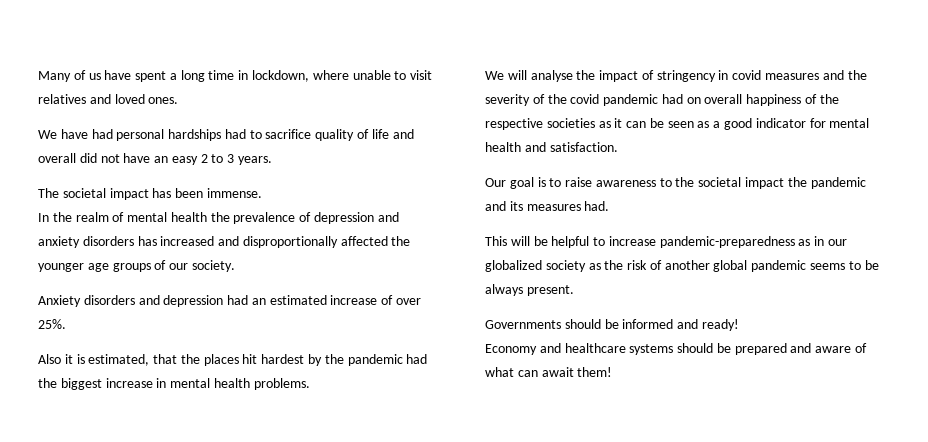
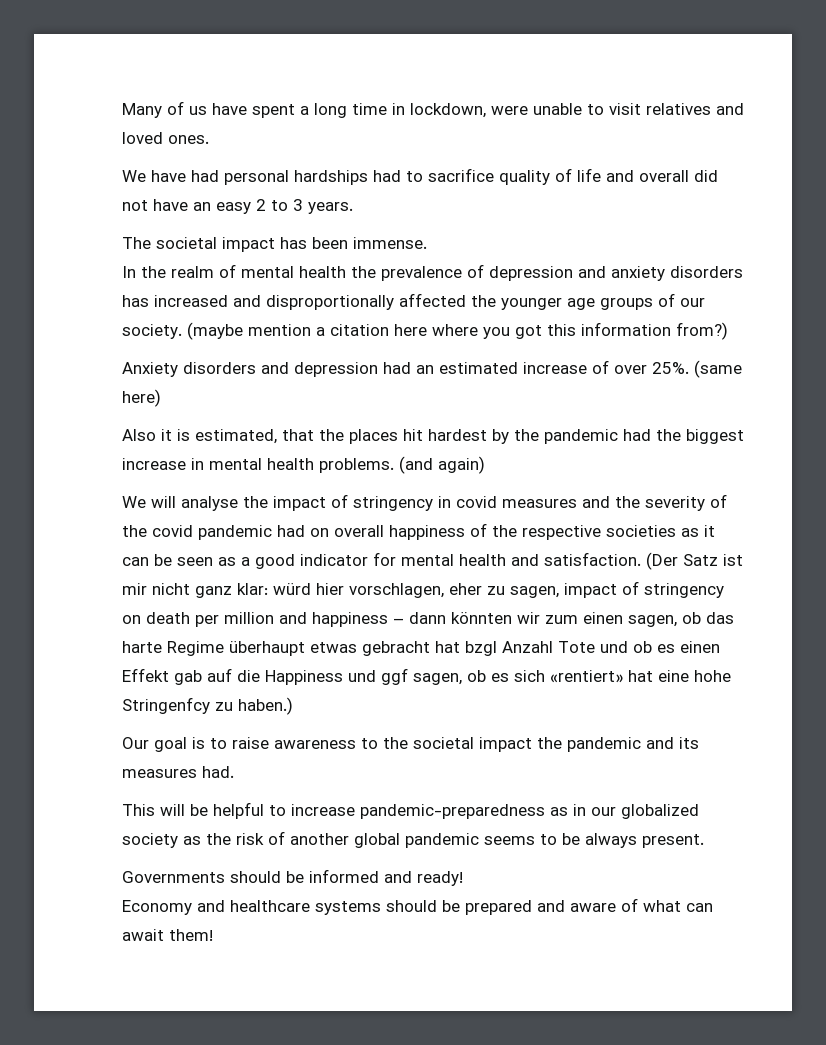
- Many of us have spent a long time in lockdown, where unable to visit relatives and loved ones.
+ Many of us have spent a long time in lockdown, were unable to visit relatives and loved ones.
+ (maybe mention a citation here where you got this information from?)
+ (same here)
+ (and again)
+ (Der Satz ist mir nicht ganz klar: würd hier vorschlagen, eher zu sagen, impact of stringency on death per million and happiness – dann könnten wir zum einen sagen, ob das harte Regime überhaupt etwas gebracht hat bzgl Anzahl Tote und ob es einen Effekt gab auf die Happiness und ggf sagen, ob es sich «rentiert» hat eine hohe Stringenfcy zu haben.)

